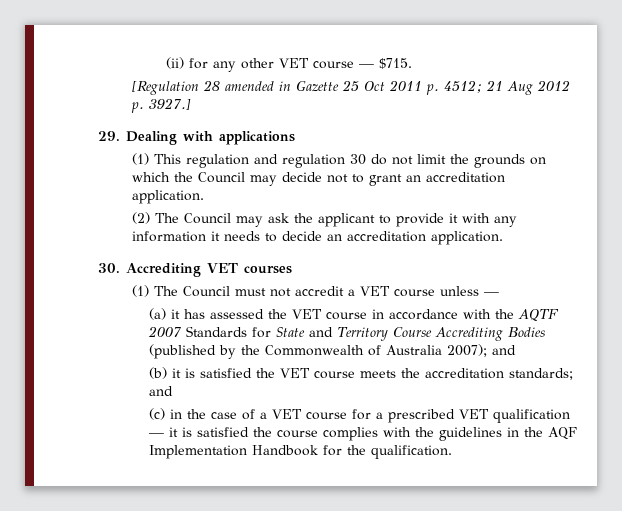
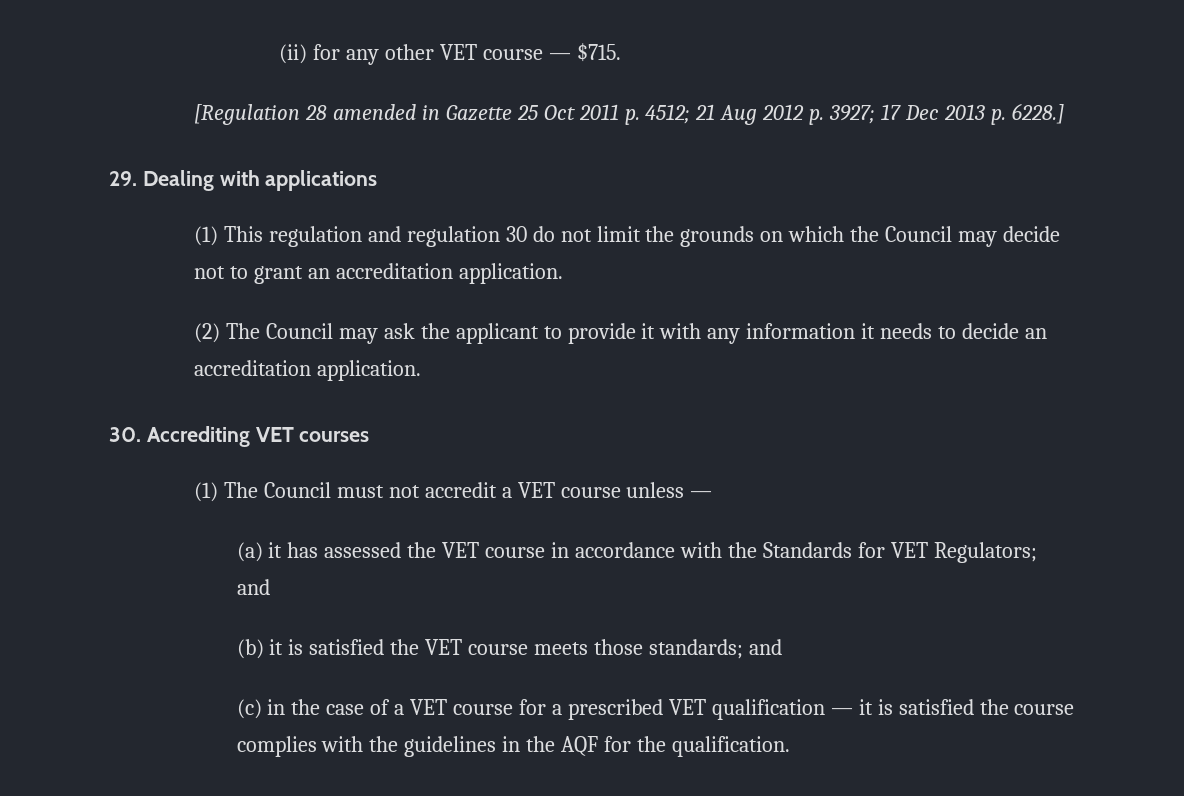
- [Regulation 28 amended in Gazette 25 Oct 2011 p. 4512; 21 Aug 2012 p. 3927.]
+ [Regulation 28 amended in Gazette 25 Oct 2011 p. 4512; 21 Aug 2012 p. 3927; 17 Dec 2013 p. 6228.]
- (a) it has assessed the VET course in accordance with the AQTF 2007 Standards for State and Territory Course Accrediting Bodies (published by the Commonwealth of Australia 2007); and
+ (a) it has assessed the VET course in accordance with the Standards for VET Regulators; and
- (b) it is satisfied the VET course meets the accreditation standards; and
+ (b) it is satisfied the VET course meets those standards; and
- (c) in the case of a VET course for a prescribed VET qualification — it is satisfied the course complies with the guidelines in the AQF Implementation Handbook for the qualification.
+ (c) in the case of a VET course for a prescribed VET qualification — it is satisfied the course complies with the guidelines in the AQF for the qualification.

